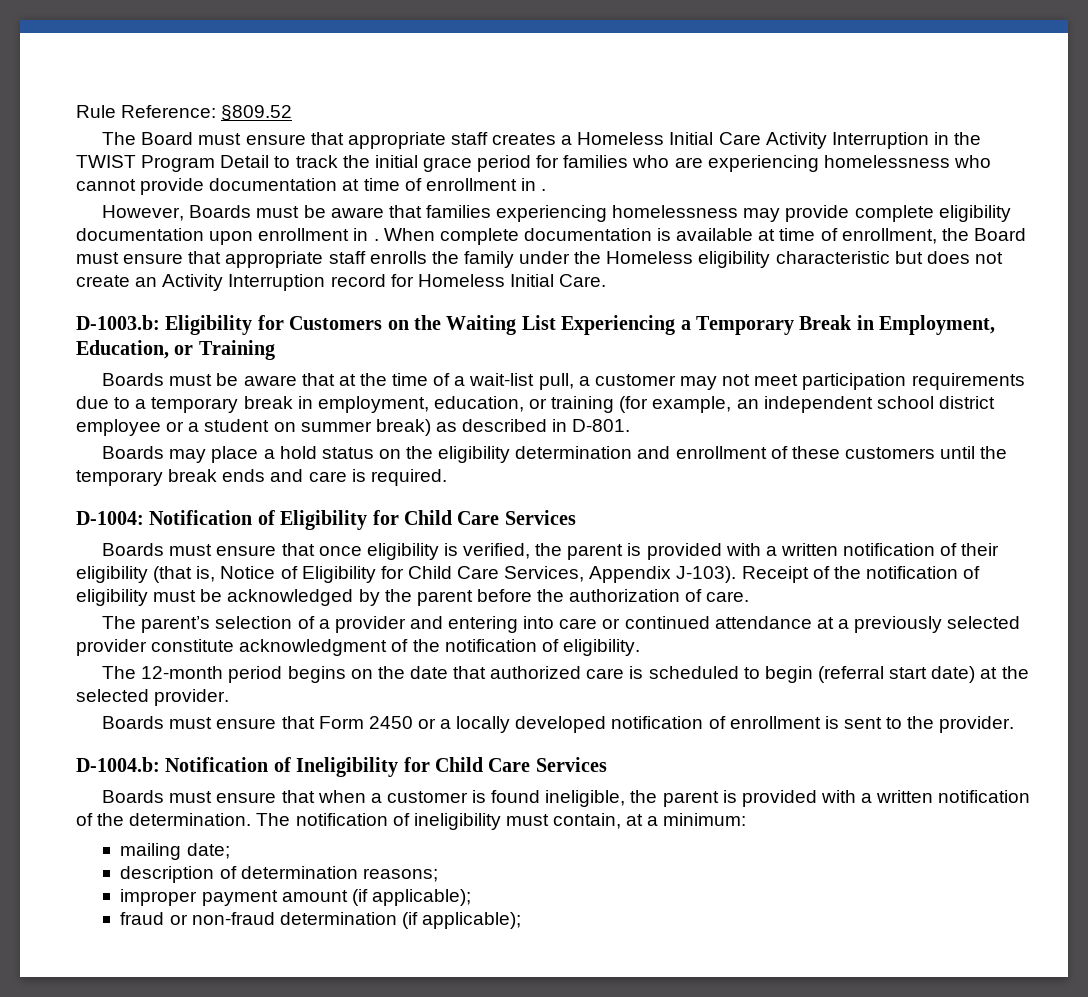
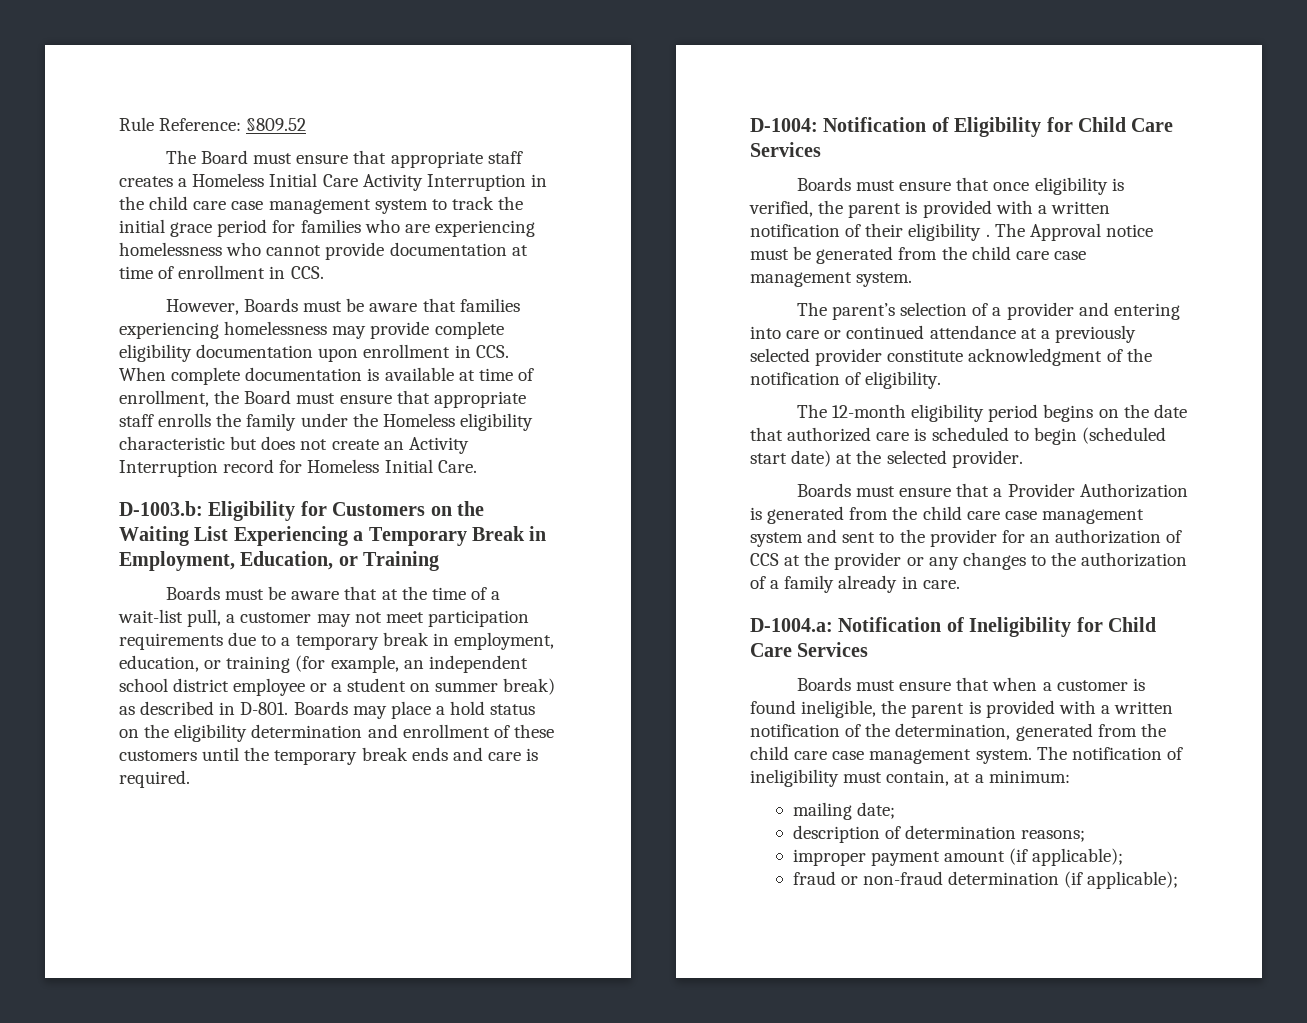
- The Board must ensure that appropriate staff creates a Homeless Initial Care Activity Interruption in the TWIST Program Detail to track the initial grace period for families who are experiencing homelessness who cannot provide documentation at time of enrollment in .
+ The Board must ensure that appropriate staff creates a Homeless Initial Care Activity Interruption in the child care case management system to track the initial grace period for families who are experiencing homelessness who cannot provide documentation at time of enrollment in CCS.
- However, Boards must be aware that families experiencing homelessness may provide complete eligibility documentation upon enrollment in . When complete documentation is available at time of enrollment, the Board must ensure that appropriate staff enrolls the family under the Homeless eligibility characteristic but does not create an Activity Interruption record for Homeless Initial Care.
+ However, Boards must be aware that families experiencing homelessness may provide complete eligibility documentation upon enrollment in CCS. When complete documentation is available at time of enrollment, the Board must ensure that appropriate staff enrolls the family under the Homeless eligibility characteristic but does not create an Activity Interruption record for Homeless Initial Care.
- Boards must be aware that at the time of a wait-list pull, a customer may not meet participation requirements due to a temporary break in employment, education, or training (for example, an independent school district employee or a student on summer break) as described in D-801.
- Boards may place a hold status on the eligibility determination and enrollment of these customers until the temporary break ends and care is required.
+ Boards must be aware that at the time of a wait-list pull, a customer may not meet participation requirements due to a temporary break in employment, education, or training (for example, an independent school district employee or a student on summer break) as described in D-801. Boards may place a hold status on the eligibility determination and enrollment of these customers until the temporary break ends and care is required.
- Boards must ensure that once eligibility is verified, the parent is provided with a written notification of their eligibility (that is, Notice of Eligibility for Child Care Services, Appendix J-103). Receipt of the notification of eligibility must be acknowledged by the parent before the authorization of care.
+ Boards must ensure that once eligibility is verified, the parent is provided with a written notification of their eligibility . The Approval notice must be generated from the child care case management system.
- The 12-month period begins on the date that authorized care is scheduled to begin (referral start date) at the selected provider.
+ The 12-month eligibility period begins on the date that authorized care is scheduled to begin (scheduled start date) at the selected provider.
- Boards must ensure that Form 2450 or a locally developed notification of enrollment is sent to the provider.
- D-1004.b: Notification of Ineligibility for Child Care Services
+ Boards must ensure that a Provider Authorization is generated from the child care case management system and sent to the provider for an authorization of CCS at the provider or any changes to the authorization of a family already in care.
+ D-1004.a: Notification of Ineligibility for Child Care Services
- Boards must ensure that when a customer is found ineligible, the parent is provided with a written notification of the determination.
+ Boards must ensure that when a customer is found ineligible, the parent is provided with a written notification of the determination, generated from the child care case management system.

